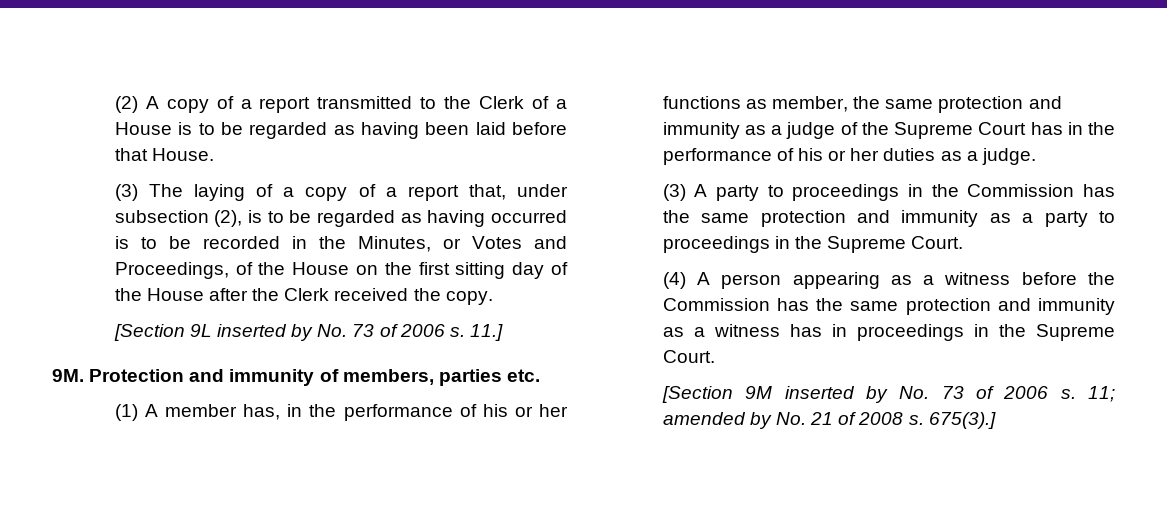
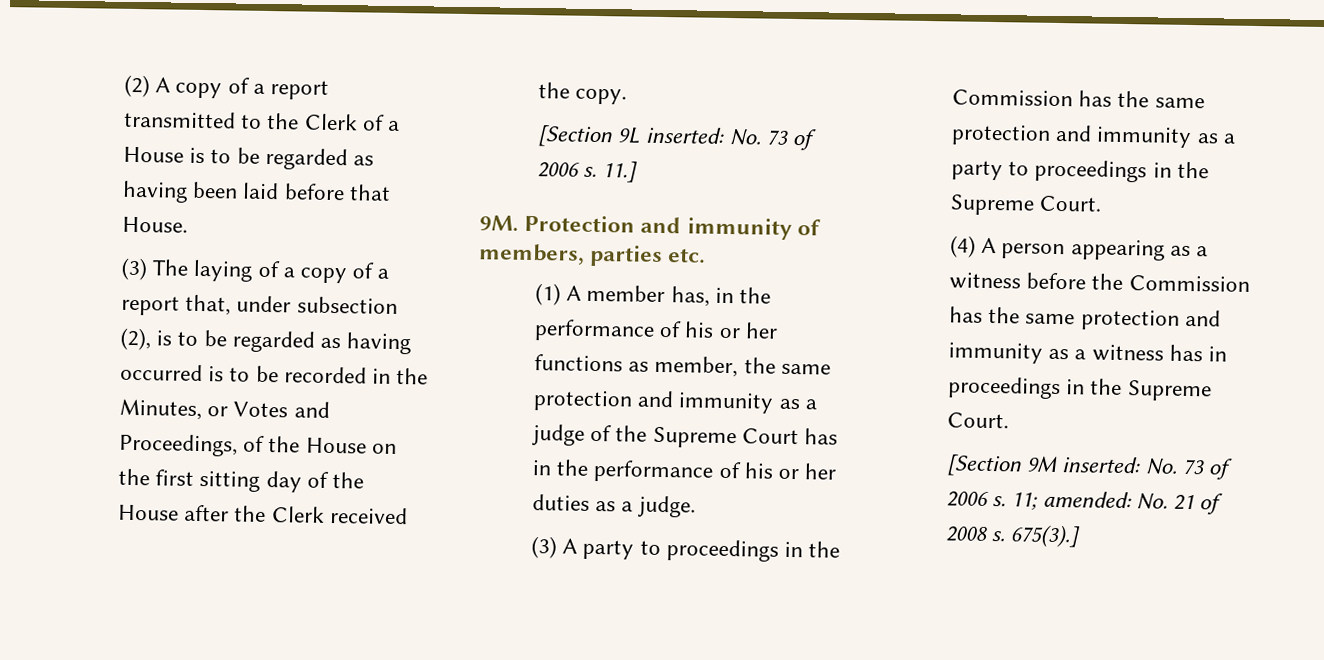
- [Section 9L inserted by No. 73 of 2006 s.
+ [Section 9L inserted: No. 73 of 2006 s.
- [Section 9M inserted by No. 73 of 2006 s.
+ [Section 9M inserted: No. 73 of 2006 s.
- 11; amended by No. 21 of 2008 s.
+ 11; amended: No. 21 of 2008 s.

